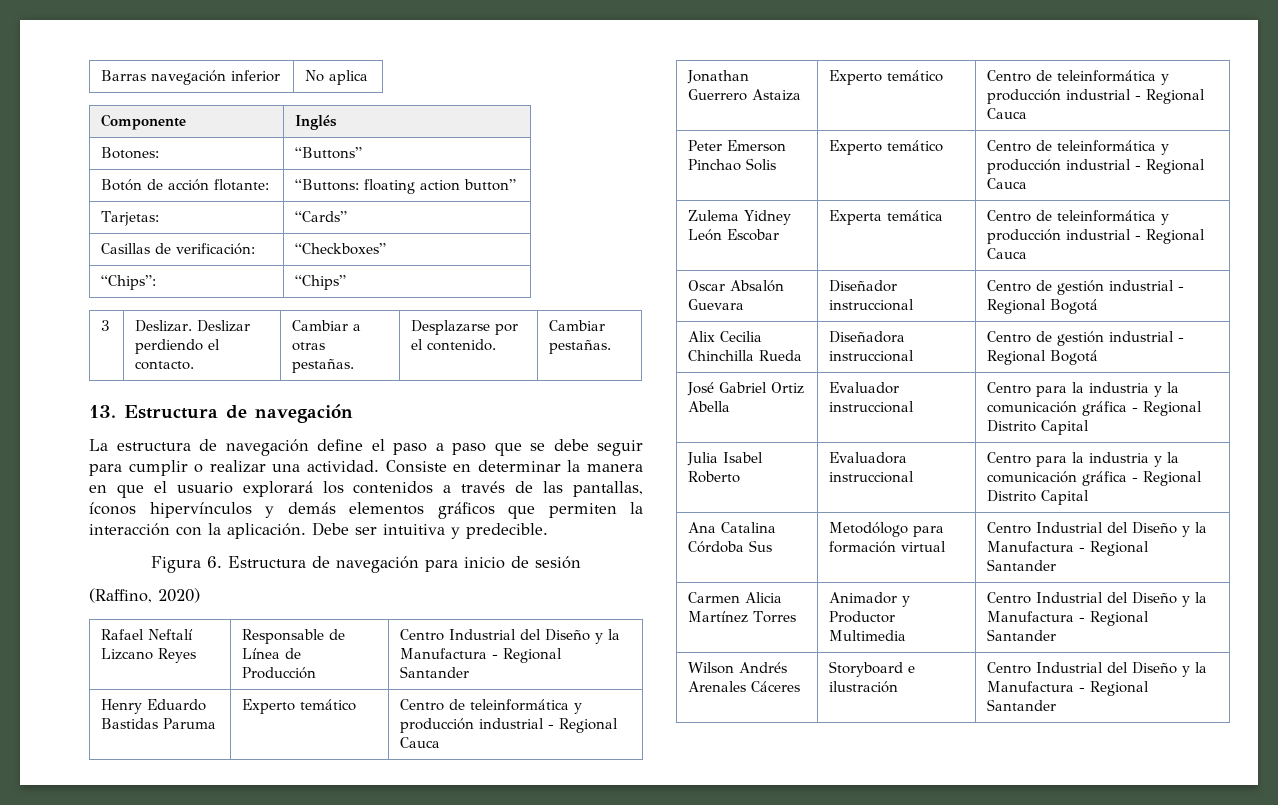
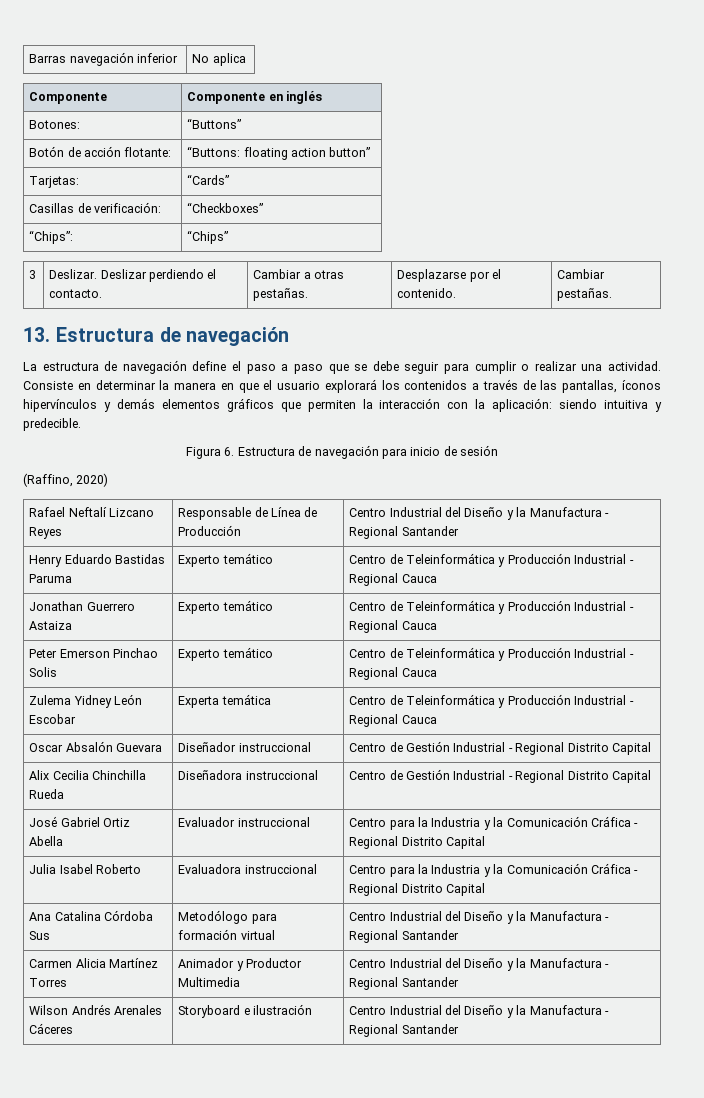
- Componente | Inglés
+ Componente | Componente en inglés
- Consiste en determinar la manera en que el usuario explorará los contenidos a través de las pantallas, íconos hipervínculos y demás elementos gráficos que permiten la interacción con la aplicación. Debe ser intuitiva y predecible.
+ Consiste en determinar la manera en que el usuario explorará los contenidos a través de las pantallas, íconos hipervínculos y demás elementos gráficos que permiten la interacción con la aplicación: siendo intuitiva y predecible.
- Henry Eduardo Bastidas Paruma | Experto temático | Centro de teleinformática y producción industrial - Regional Cauca
+ Henry Eduardo Bastidas Paruma | Experto temático | Centro de Teleinformática y Producción Industrial - Regional Cauca
- Jonathan Guerrero Astaiza | Experto temático | Centro de teleinformática y producción industrial - Regional Cauca
+ Jonathan Guerrero Astaiza | Experto temático | Centro de Teleinformática y Producción Industrial - Regional Cauca
- Peter Emerson Pinchao Solis | Experto temático | Centro de teleinformática y producción industrial - Regional Cauca
+ Peter Emerson Pinchao Solis | Experto temático | Centro de Teleinformática y Producción Industrial - Regional Cauca
- Zulema Yidney León Escobar | Experta temática | Centro de teleinformática y producción industrial - Regional Cauca
+ Zulema Yidney León Escobar | Experta temática | Centro de Teleinformática y Producción Industrial - Regional Cauca
- Oscar Absalón Guevara | Diseñador instruccional | Centro de gestión industrial - Regional Bogotá
+ Oscar Absalón Guevara | Diseñador instruccional | Centro de Gestión Industrial - Regional Distrito Capital
- Alix Cecilia Chinchilla Rueda | Diseñadora instruccional | Centro de gestión industrial - Regional Bogotá
+ Alix Cecilia Chinchilla Rueda | Diseñadora instruccional | Centro de Gestión Industrial - Regional Distrito Capital
- José Gabriel Ortiz Abella | Evaluador instruccional | Centro para la industria y la comunicación gráfica - Regional Distrito Capital
+ José Gabriel Ortiz Abella | Evaluador instruccional | Centro para la Industria y la Comunicación Cráfica - Regional Distrito Capital
- Julia Isabel Roberto | Evaluadora instruccional | Centro para la industria y la comunicación gráfica - Regional Distrito Capital
+ Julia Isabel Roberto | Evaluadora instruccional | Centro para la Industria y la Comunicación Cráfica - Regional Distrito Capital

